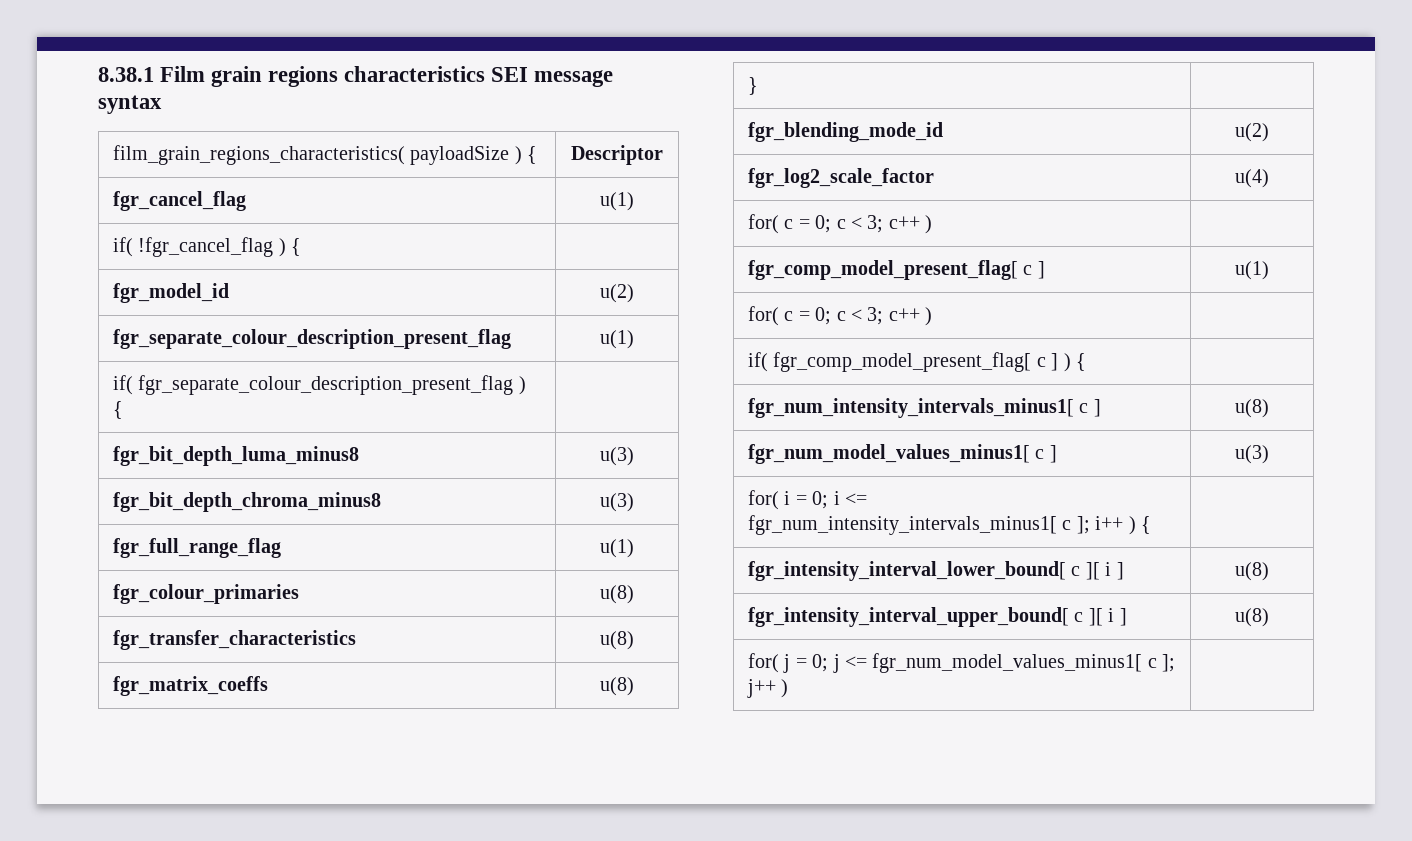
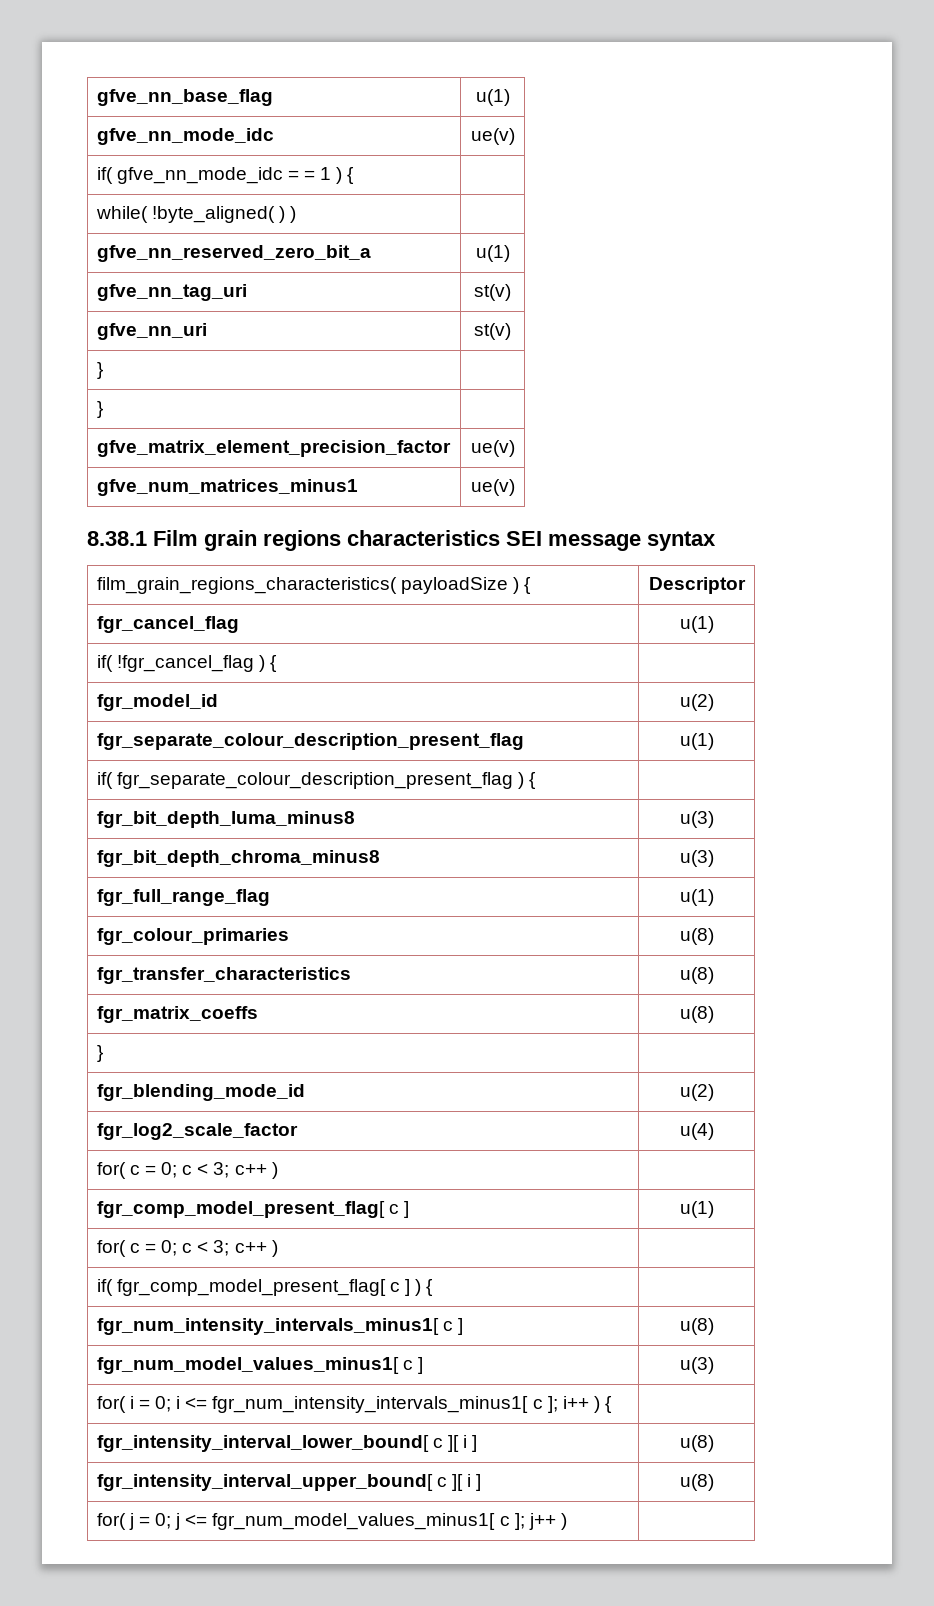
+ gfve_nn_base_flag | u(1)
+ gfve_nn_mode_idc | ue(v)
+ if( gfve_nn_mode_idc = = 1 ) { |
+ while( !byte_aligned( ) ) |
+ gfve_nn_reserved_zero_bit_a | u(1)
+ gfve_nn_tag_uri | st(v)
+ gfve_nn_uri | st(v)
+ } |
+ } |
+ gfve_matrix_element_precision_factor | ue(v)
+ gfve_num_matrices_minus1 | ue(v)

